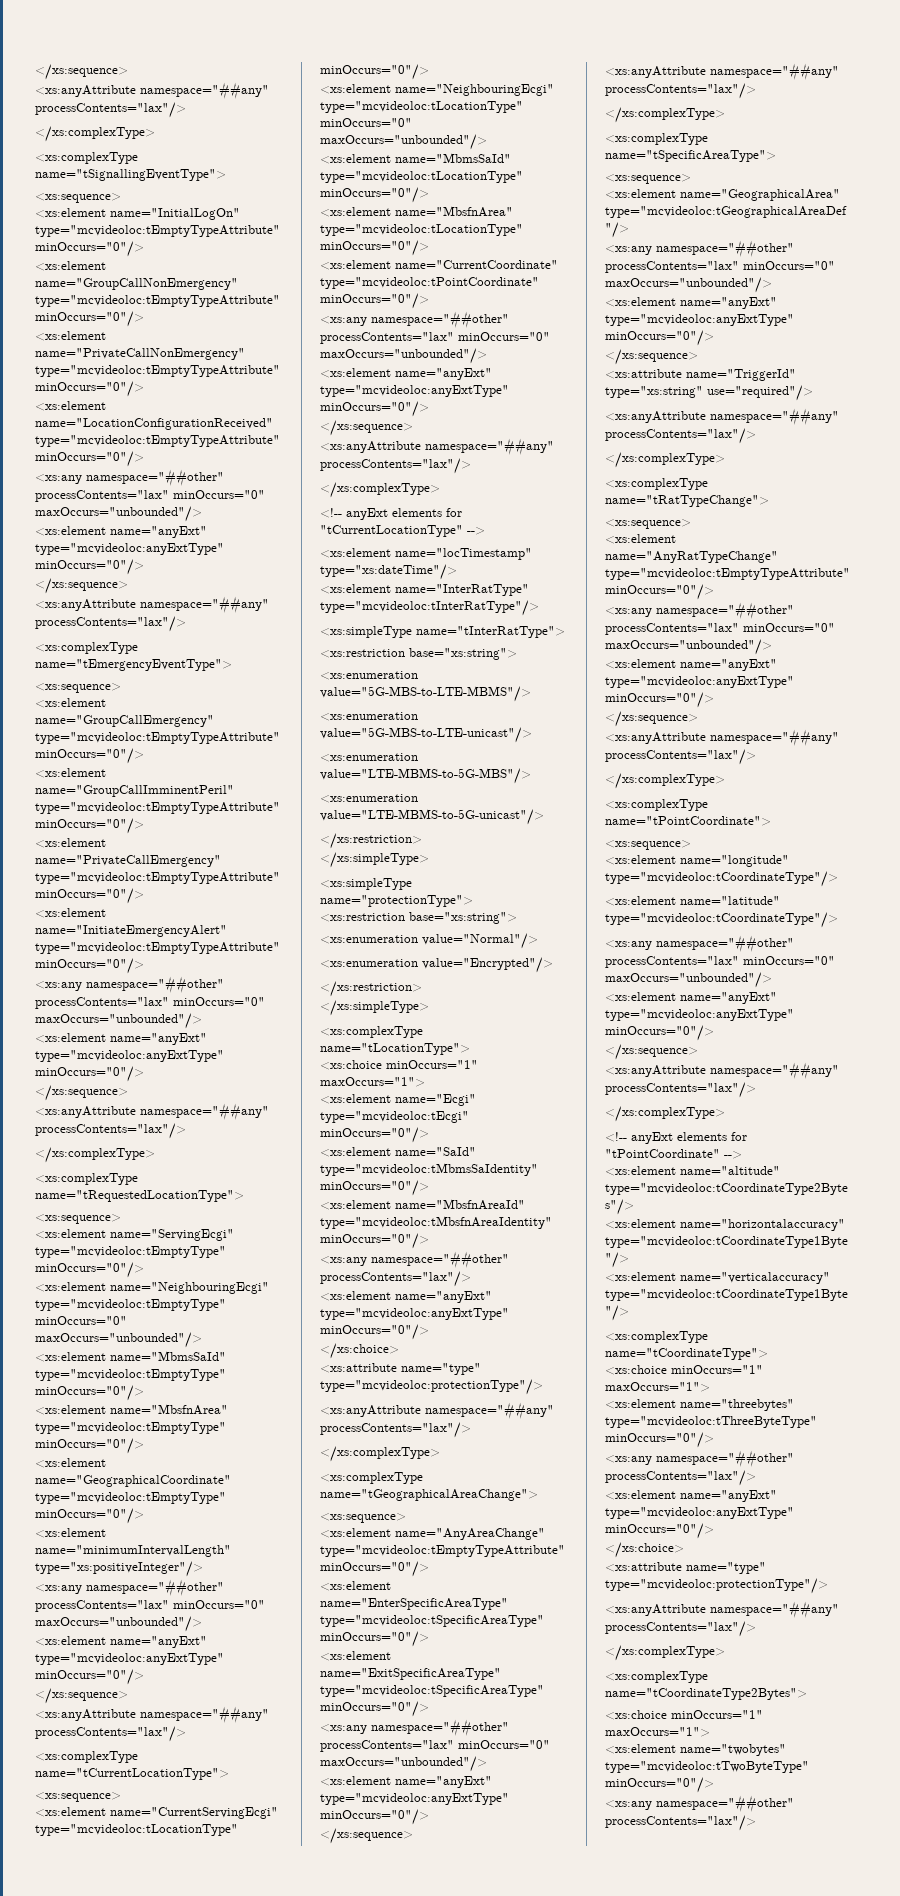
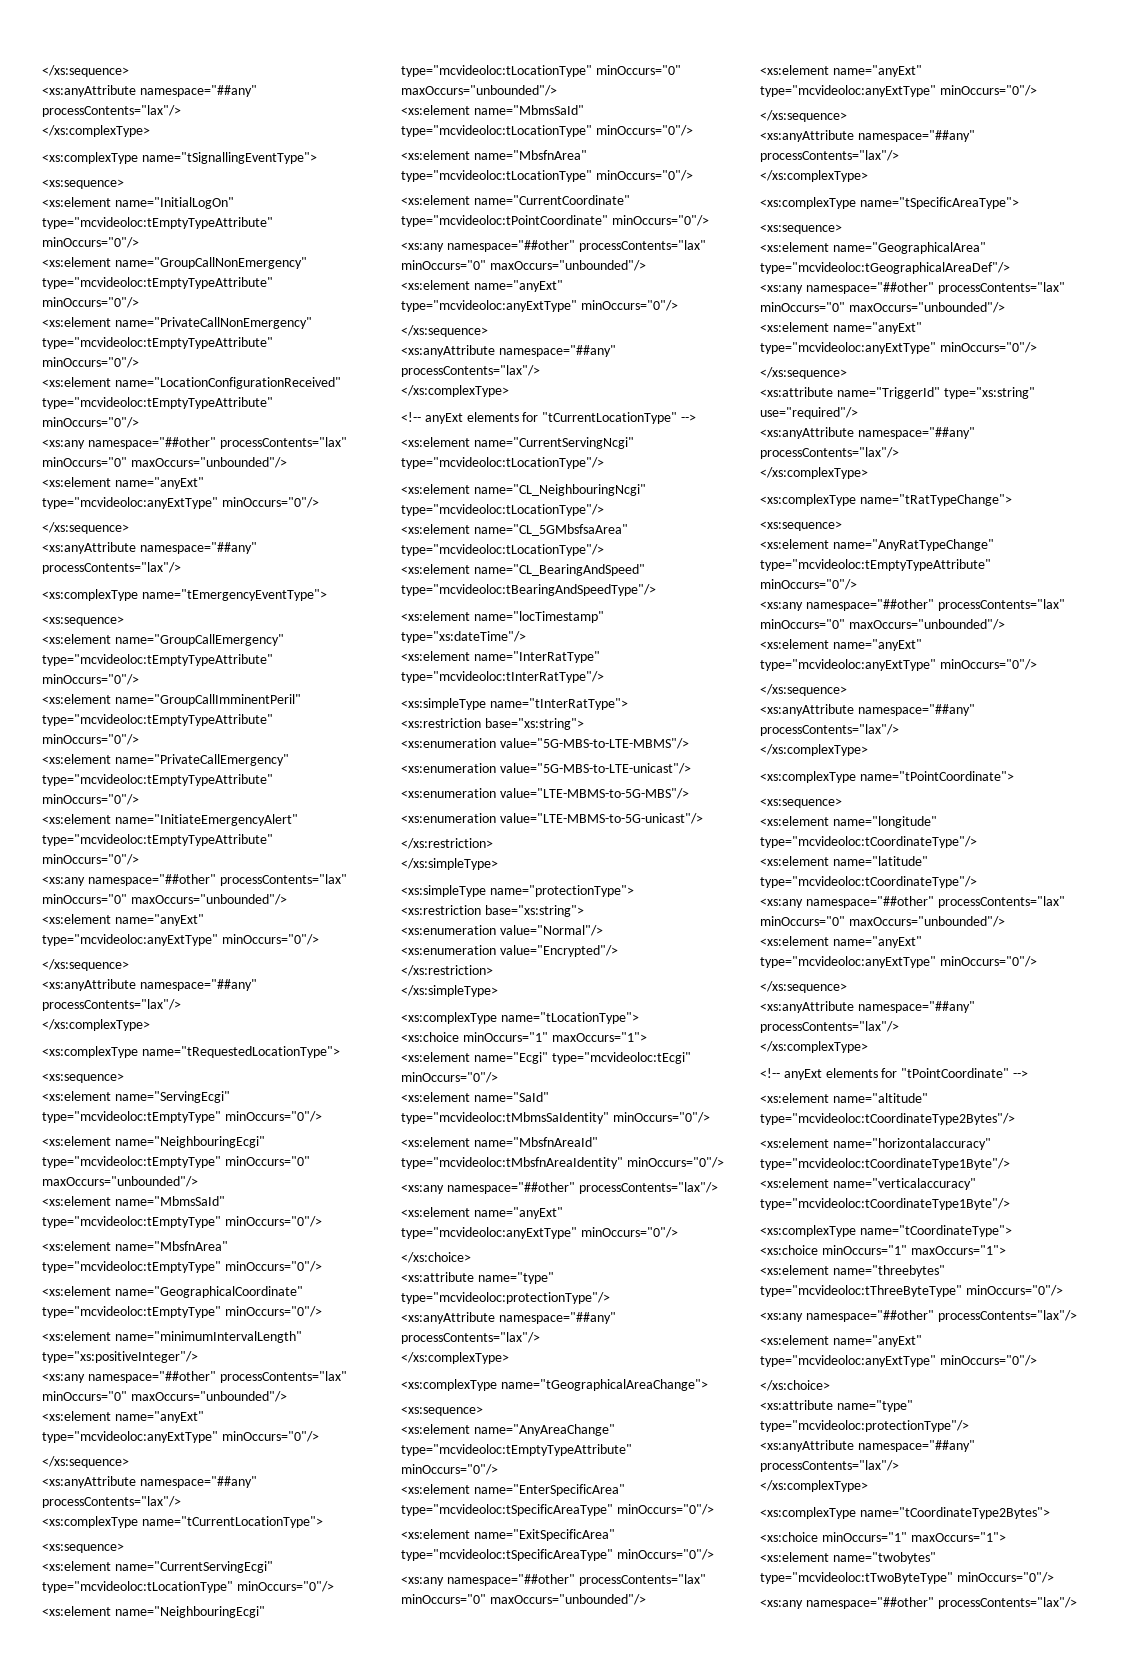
+ <xs:element name="CurrentServingNcgi" type="mcvideoloc:tLocationType"/>
+ <xs:element name="CL_NeighbouringNcgi" type="mcvideoloc:tLocationType"/>
+ <xs:element name="CL_5GMbsfsaArea" type="mcvideoloc:tLocationType"/>
+ <xs:element name="CL_BearingAndSpeed" type="mcvideoloc:tBearingAndSpeedType"/>
- <xs:element name="EnterSpecificAreaType" type="mcvideoloc:tSpecificAreaType" minOccurs="0"/>
+ <xs:element name="EnterSpecificArea" type="mcvideoloc:tSpecificAreaType" minOccurs="0"/>
- <xs:element name="ExitSpecificAreaType" type="mcvideoloc:tSpecificAreaType" minOccurs="0"/>
+ <xs:element name="ExitSpecificArea" type="mcvideoloc:tSpecificAreaType" minOccurs="0"/>

